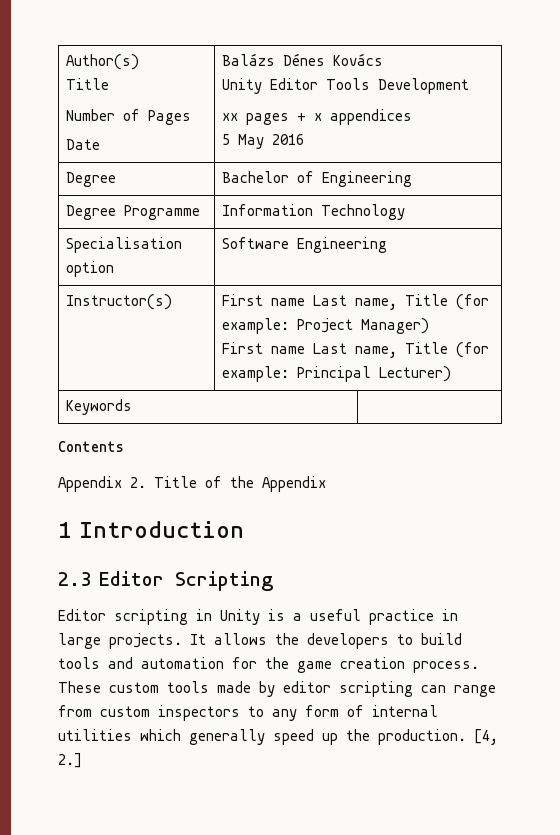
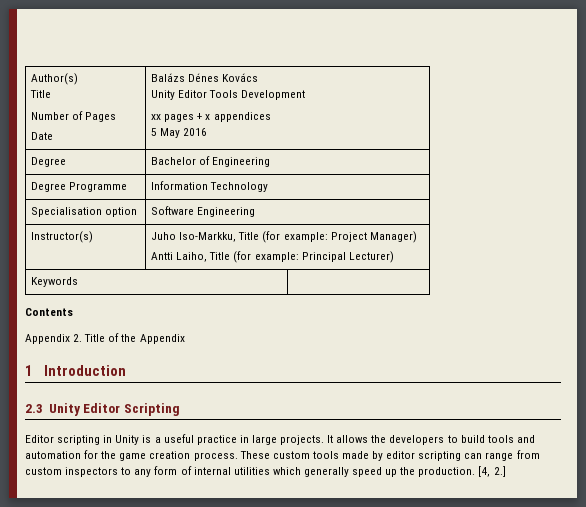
- Instructor(s) | First name Last name, Title (for example: Project Manager)
- First name Last name, Title (for example: Principal Lecturer)
+ Instructor(s) | Juho Iso-Markku, Title (for example: Project Manager)
+ Antti Laiho, Title (for example: Principal Lecturer)
- 2.3 Editor Scripting
+ 2.3 Unity Editor Scripting

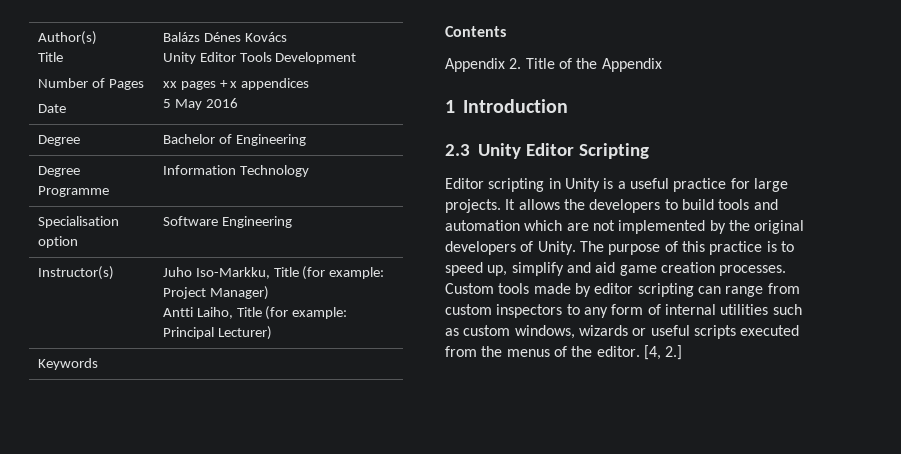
- Editor scripting in Unity is a useful practice in large projects.
+ Editor scripting in Unity is a useful practice for large projects.
- It allows the developers to build tools and automation for the game creation process. These custom tools made by editor scripting can range from custom inspectors to any form of internal utilities which generally speed up the production.
+ It allows the developers to build tools and automation which are not implemented by the original developers of Unity. The purpose of this practice is to speed up, simplify and aid game creation processes. Custom tools made by editor scripting can range from custom inspectors to any form of internal utilities such as custom windows, wizards or useful scripts executed from the menus of the editor.

